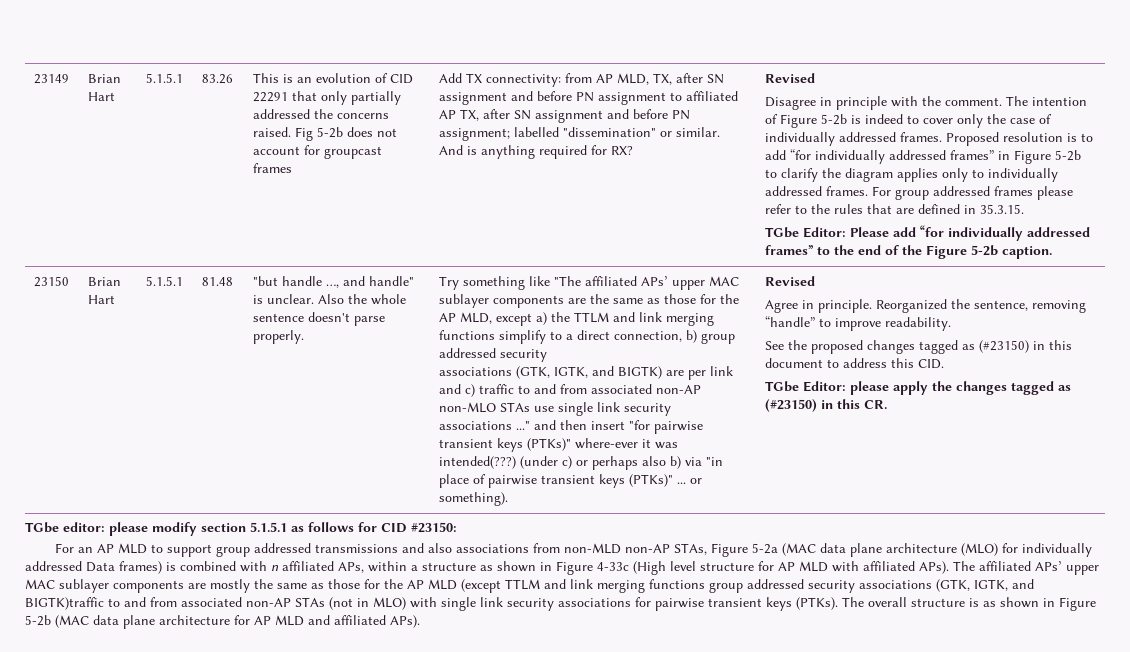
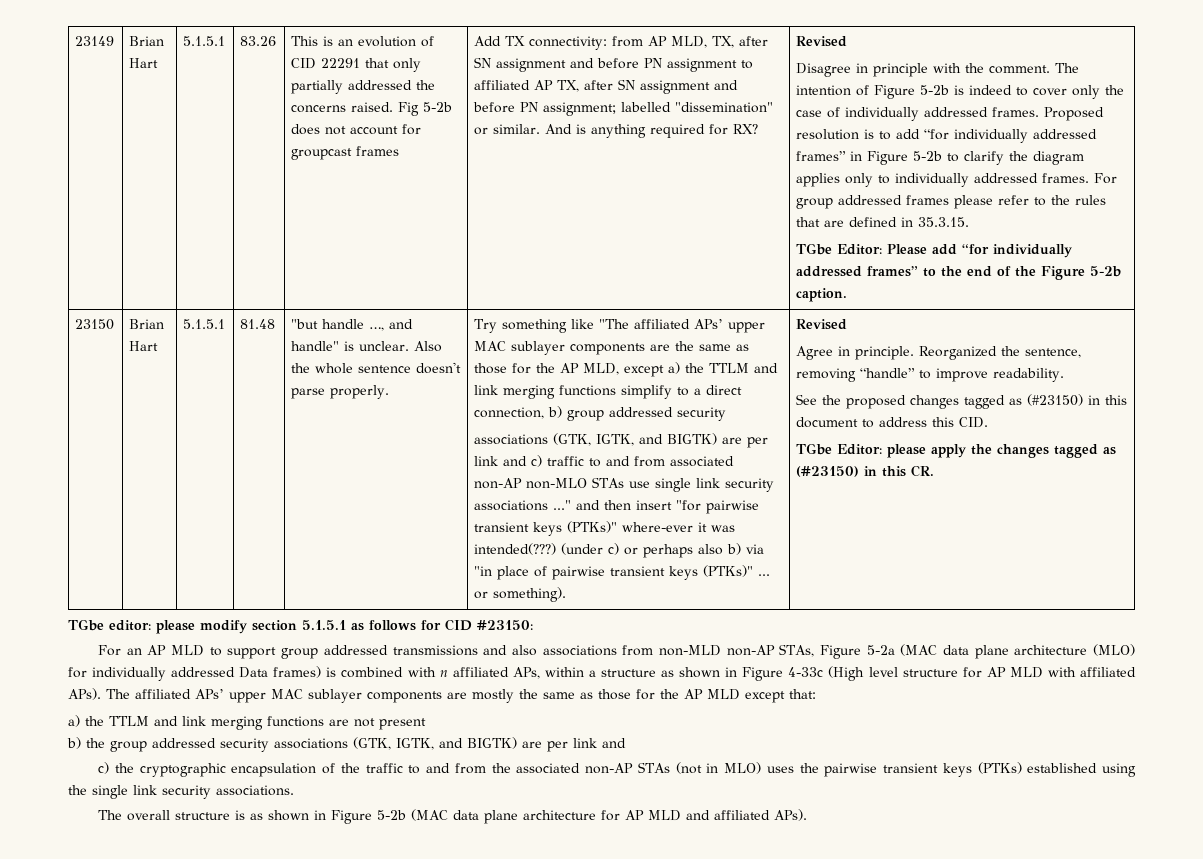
- The affiliated APs’ upper MAC sublayer components are mostly the same as those for the AP MLD (except TTLM and link merging functions group addressed security associations (GTK, IGTK, and BIGTK)traffic to and from associated non-AP STAs (not in MLO) with single link security associations for pairwise transient keys (PTKs). The overall structure is as shown in Figure 5-2b (MAC data plane architecture for AP MLD and affiliated APs).
+ The affiliated APs’ upper MAC sublayer components are mostly the same as those for the AP MLD except that:
+ a) the TTLM and link merging functions are not present
+ b) the group addressed security associations (GTK, IGTK, and BIGTK) are per link and
+ c) the cryptographic encapsulation of the traffic to and from the associated non-AP STAs (not in MLO) uses the pairwise transient keys (PTKs) established using the single link security associations.
+ The overall structure is as shown in Figure 5-2b (MAC data plane architecture for AP MLD and affiliated APs).

